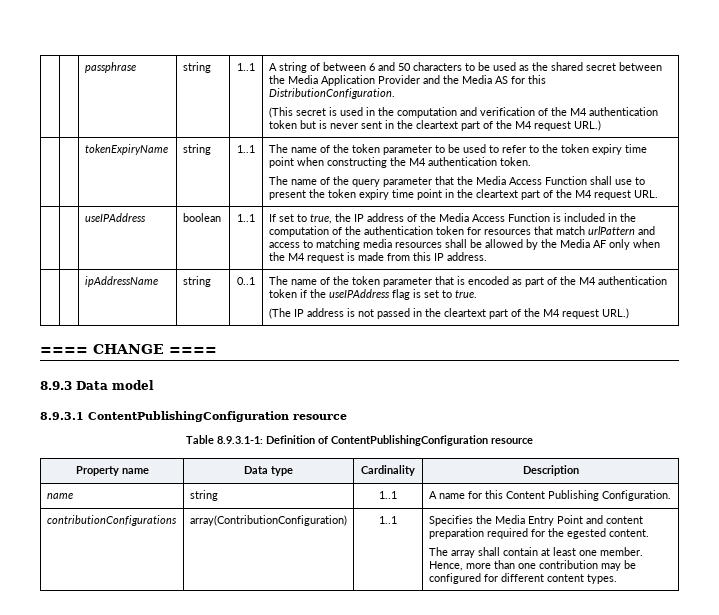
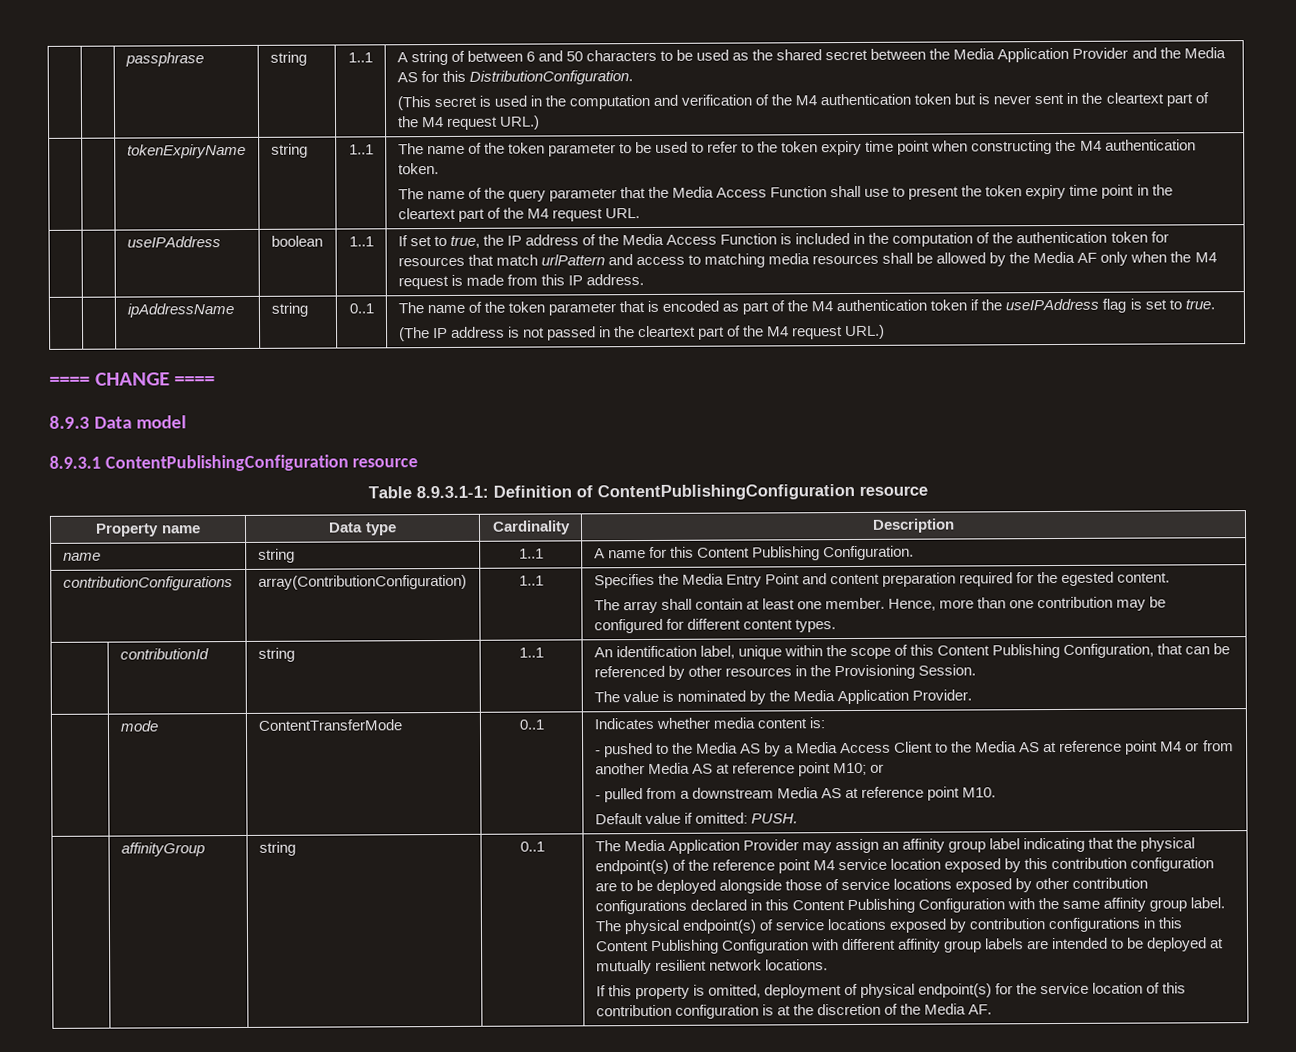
+ | contributionId | string | 1..1 | An identification label, unique within the scope of this Content Publishing Configuration, that can be referenced by other resources in the Provisioning Session.
+ The value is nominated by the Media Application Provider.
+ | mode | ContentTransferMode | 0..1 | Indicates whether media content is:
+ - pushed to the Media AS by a Media Access Client to the Media AS at reference point M4 or from another Media AS at reference point M10; or
+ - pulled from a downstream Media AS at reference point M10.
+ Default value if omitted: PUSH.
+ | affinityGroup | string | 0..1 | The Media Application Provider may assign an affinity group label indicating that the physical endpoint(s) of the reference point M4 service location exposed by this contribution configuration are to be deployed alongside those of service locations exposed by other contribution configurations declared in this Content Publishing Configuration with the same affinity group label. The physical endpoint(s) of service locations exposed by contribution configurations in this Content Publishing Configuration with different affinity group labels are intended to be deployed at mutually resilient network locations.
+ If this property is omitted, deployment of physical endpoint(s) for the service location of this contribution configuration is at the discretion of the Media AF.

